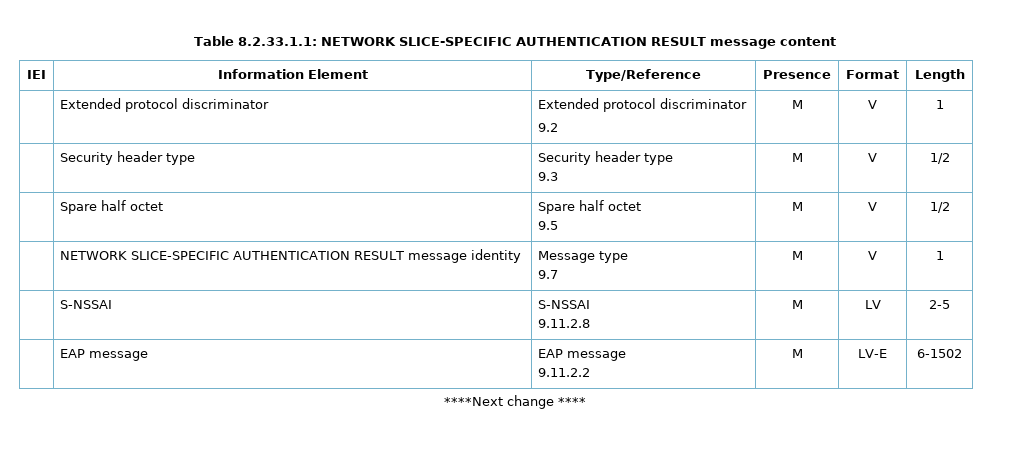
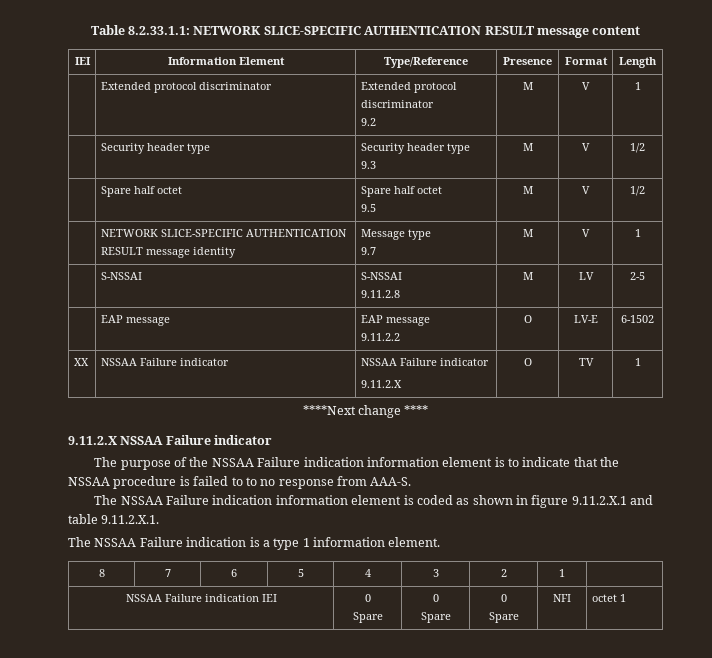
  | EAP message | EAP message
- 9.11.2.2 | M | LV-E | 6-1502
+ 9.11.2.2 | O | LV-E | 6-1502
+ XX | NSSAA Failure indicator | NSSAA Failure indicator
+ 9.11.2.X | O | TV | 1
  ****Next change ****
+ 9.11.2.X NSSAA Failure indicator
+ The purpose of the NSSAA Failure indication information element is to indicate that the NSSAA procedure is failed to to no response from AAA-S.
+ The NSSAA Failure indication information element is coded as shown in figure 9.11.2.X.1 and table 9.11.2.X.1.
+ The NSSAA Failure indication is a type 1 information element.
+ 8 | 7 | 6 | 5 | 4 | 3 | 2 | 1 |
+ NSSAA Failure indication IEI | 0
+ Spare | 0
+ Spare | 0
+ Spare | NFI | octet 1

